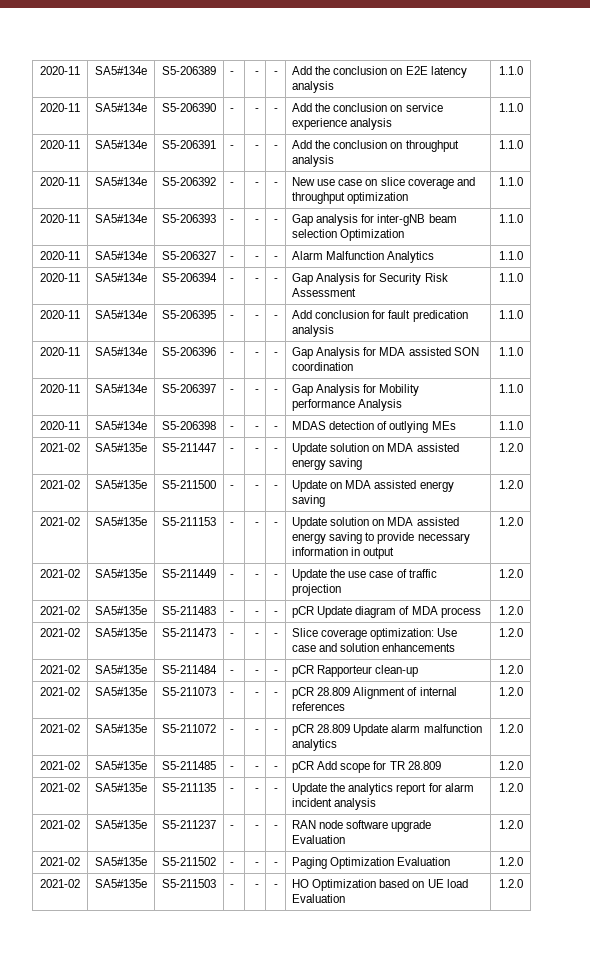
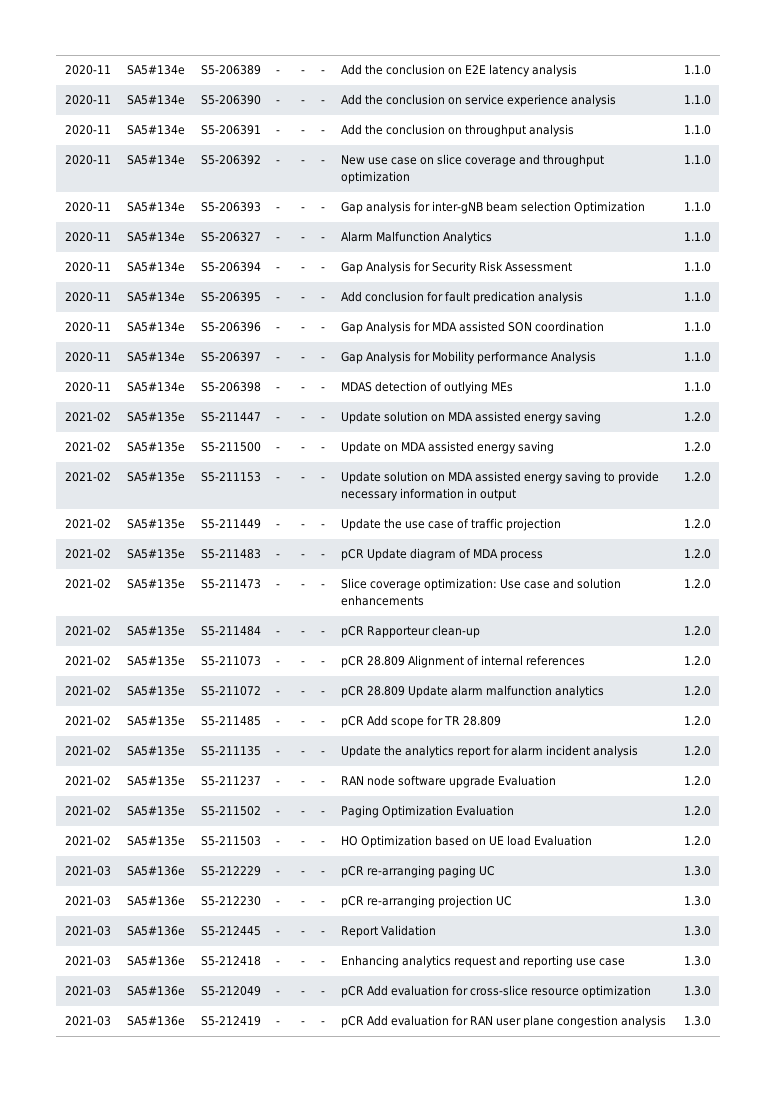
+ 2021-03 | SA5#136e | S5-212229 | - | - | - | pCR re-arranging paging UC | 1.3.0
+ 2021-03 | SA5#136e | S5-212230 | - | - | - | pCR re-arranging projection UC | 1.3.0
+ 2021-03 | SA5#136e | S5-212445 | - | - | - | Report Validation | 1.3.0
+ 2021-03 | SA5#136e | S5-212418 | - | - | - | Enhancing analytics request and reporting use case | 1.3.0
+ 2021-03 | SA5#136e | S5-212049 | - | - | - | pCR Add evaluation for cross-slice resource optimization | 1.3.0
+ 2021-03 | SA5#136e | S5-212419 | - | - | - | pCR Add evaluation for RAN user plane congestion analysis | 1.3.0

